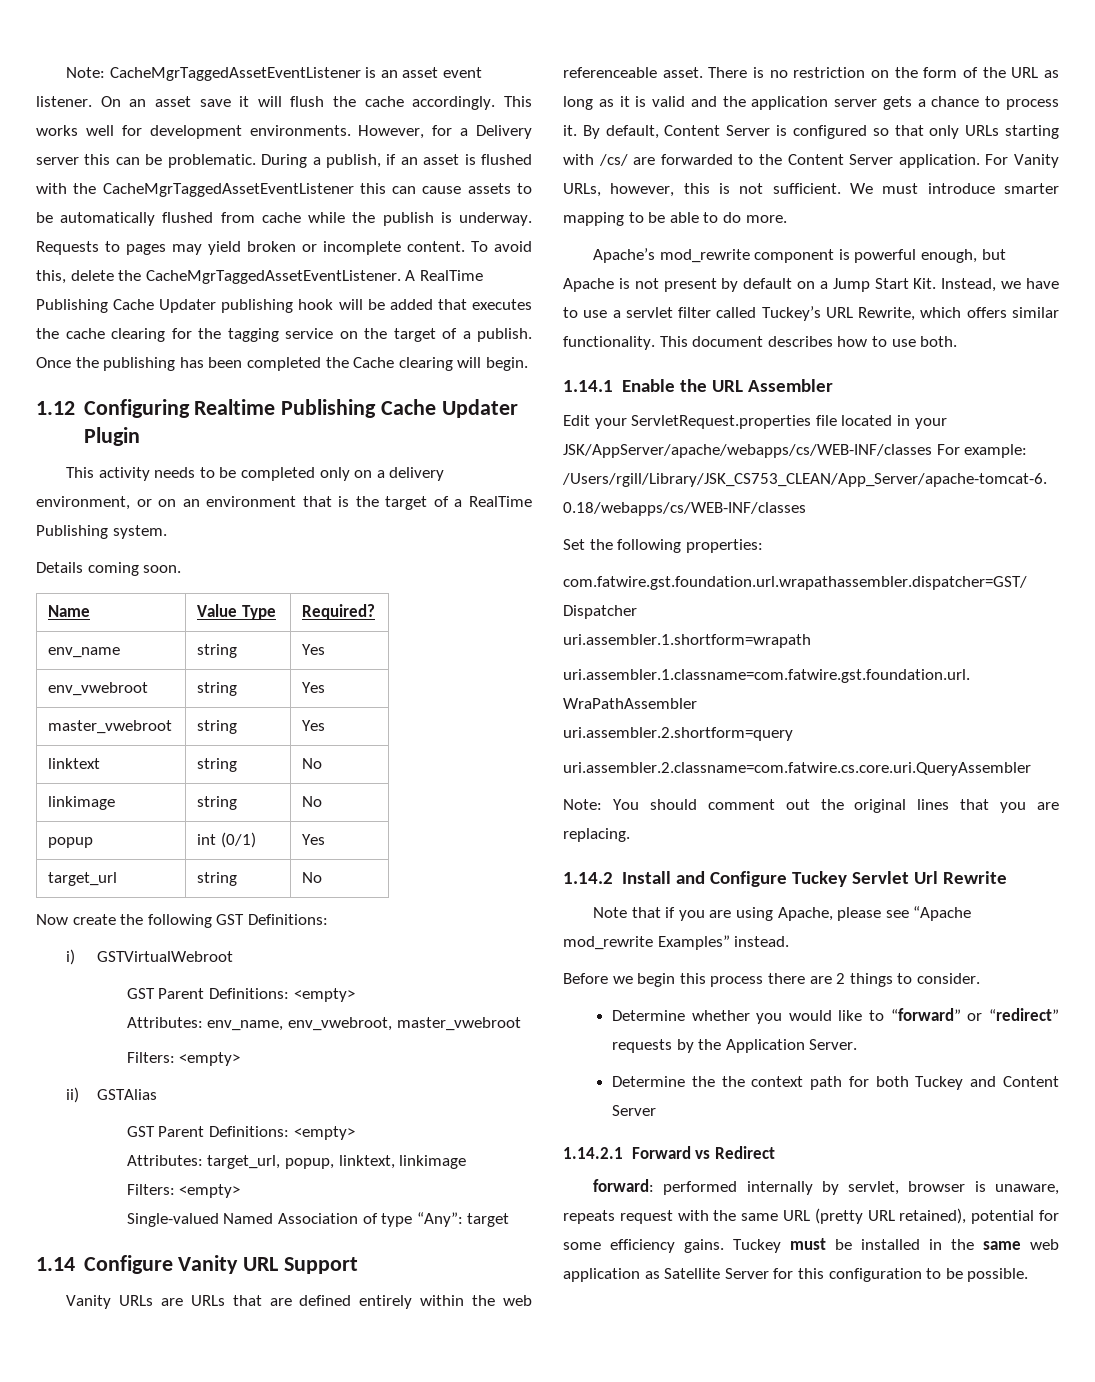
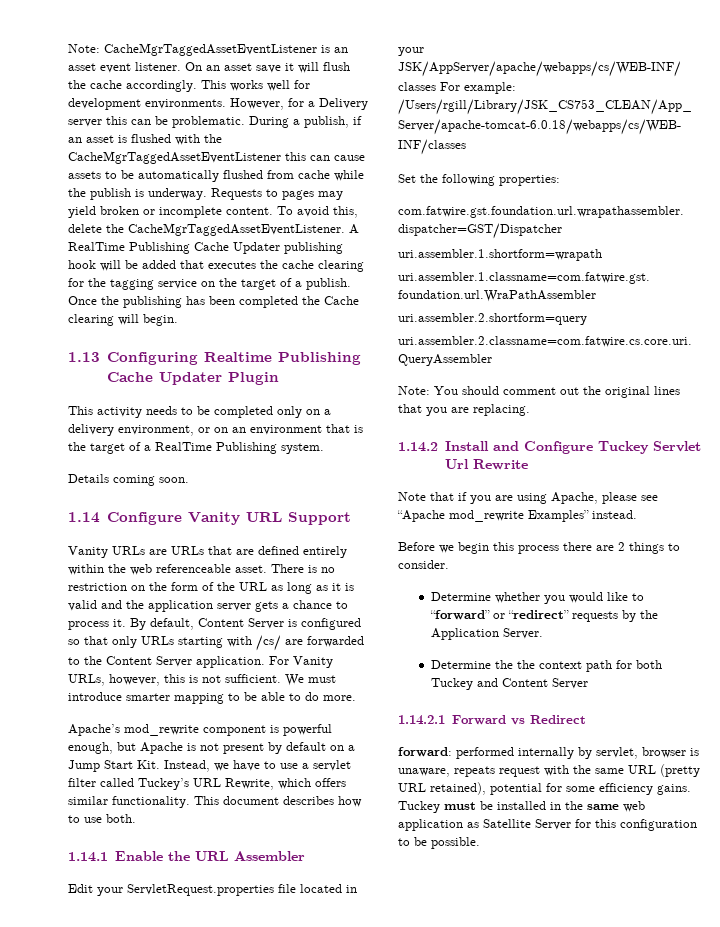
- 1.12 Configuring Realtime Publishing Cache Updater Plugin
+ 1.13 Configuring Realtime Publishing Cache Updater Plugin
- Name | Value Type | Required?
- env_name | string | Yes
- env_vwebroot | string | Yes
- master_vwebroot | string | Yes
- linktext | string | No
- linkimage | string | No
- popup | int (0/1) | Yes
- target_url | string | No
- Now create the following GST Definitions:
- i) GSTVirtualWebroot
- GST Parent Definitions: <empty>
- Attributes: env_name, env_vwebroot, master_vwebroot
- Filters: <empty>
- ii) GSTAlias
- GST Parent Definitions: <empty>
- Attributes: target_url, popup, linktext, linkimage
- Filters: <empty>
- Single-valued Named Association of type “Any”: target

